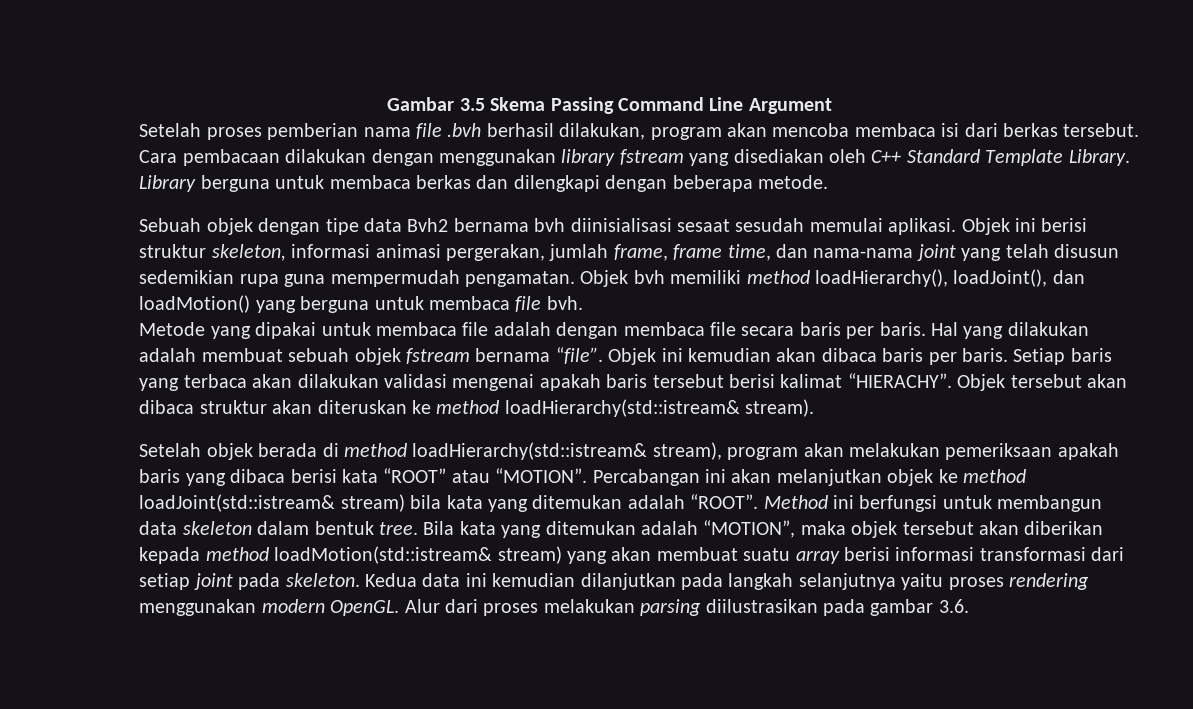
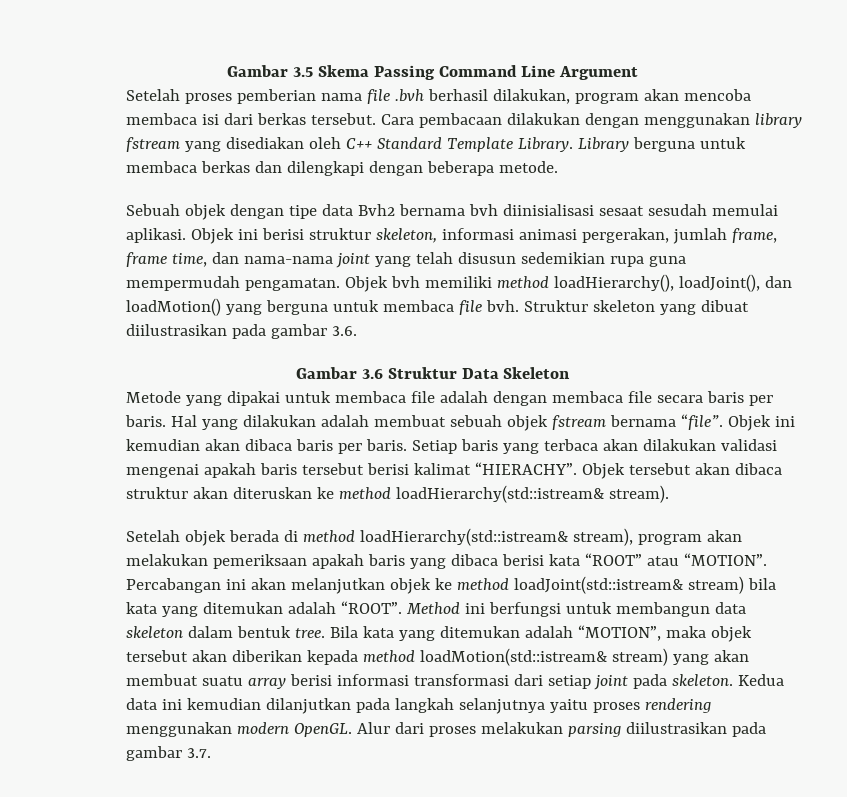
+ Struktur skeleton yang dibuat diilustrasikan pada gambar 3.6.
+ Gambar 3.6 Struktur Data Skeleton
- Alur dari proses melakukan parsing diilustrasikan pada gambar 3.6.
+ Alur dari proses melakukan parsing diilustrasikan pada gambar 3.7.

